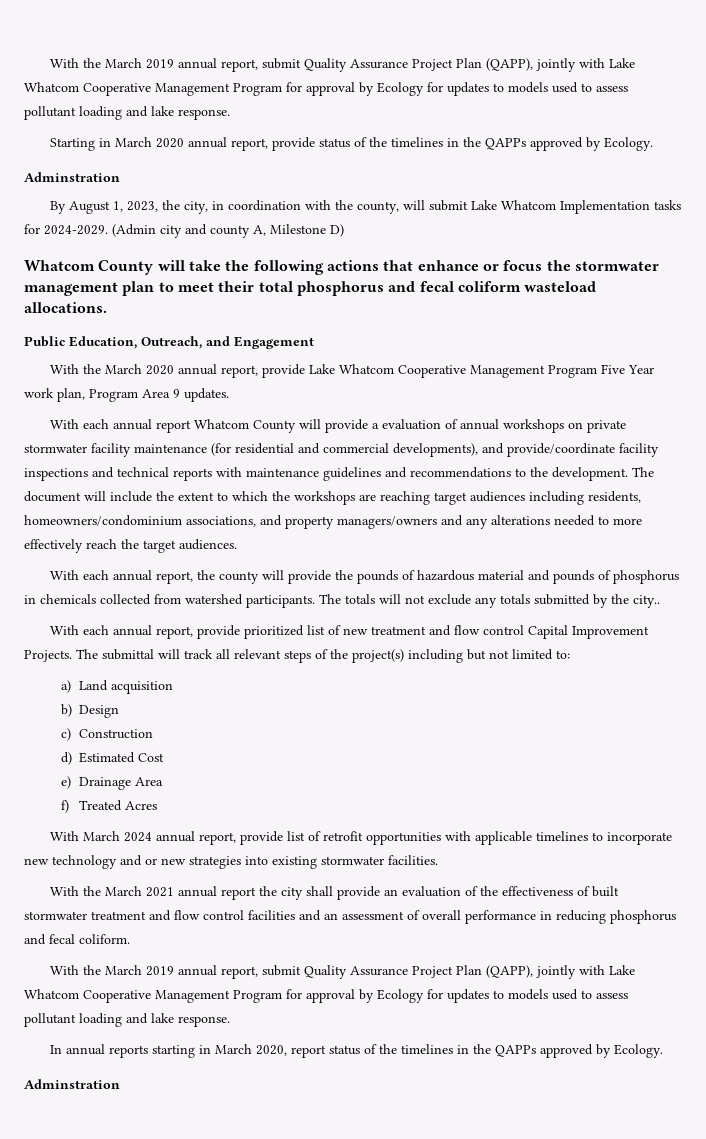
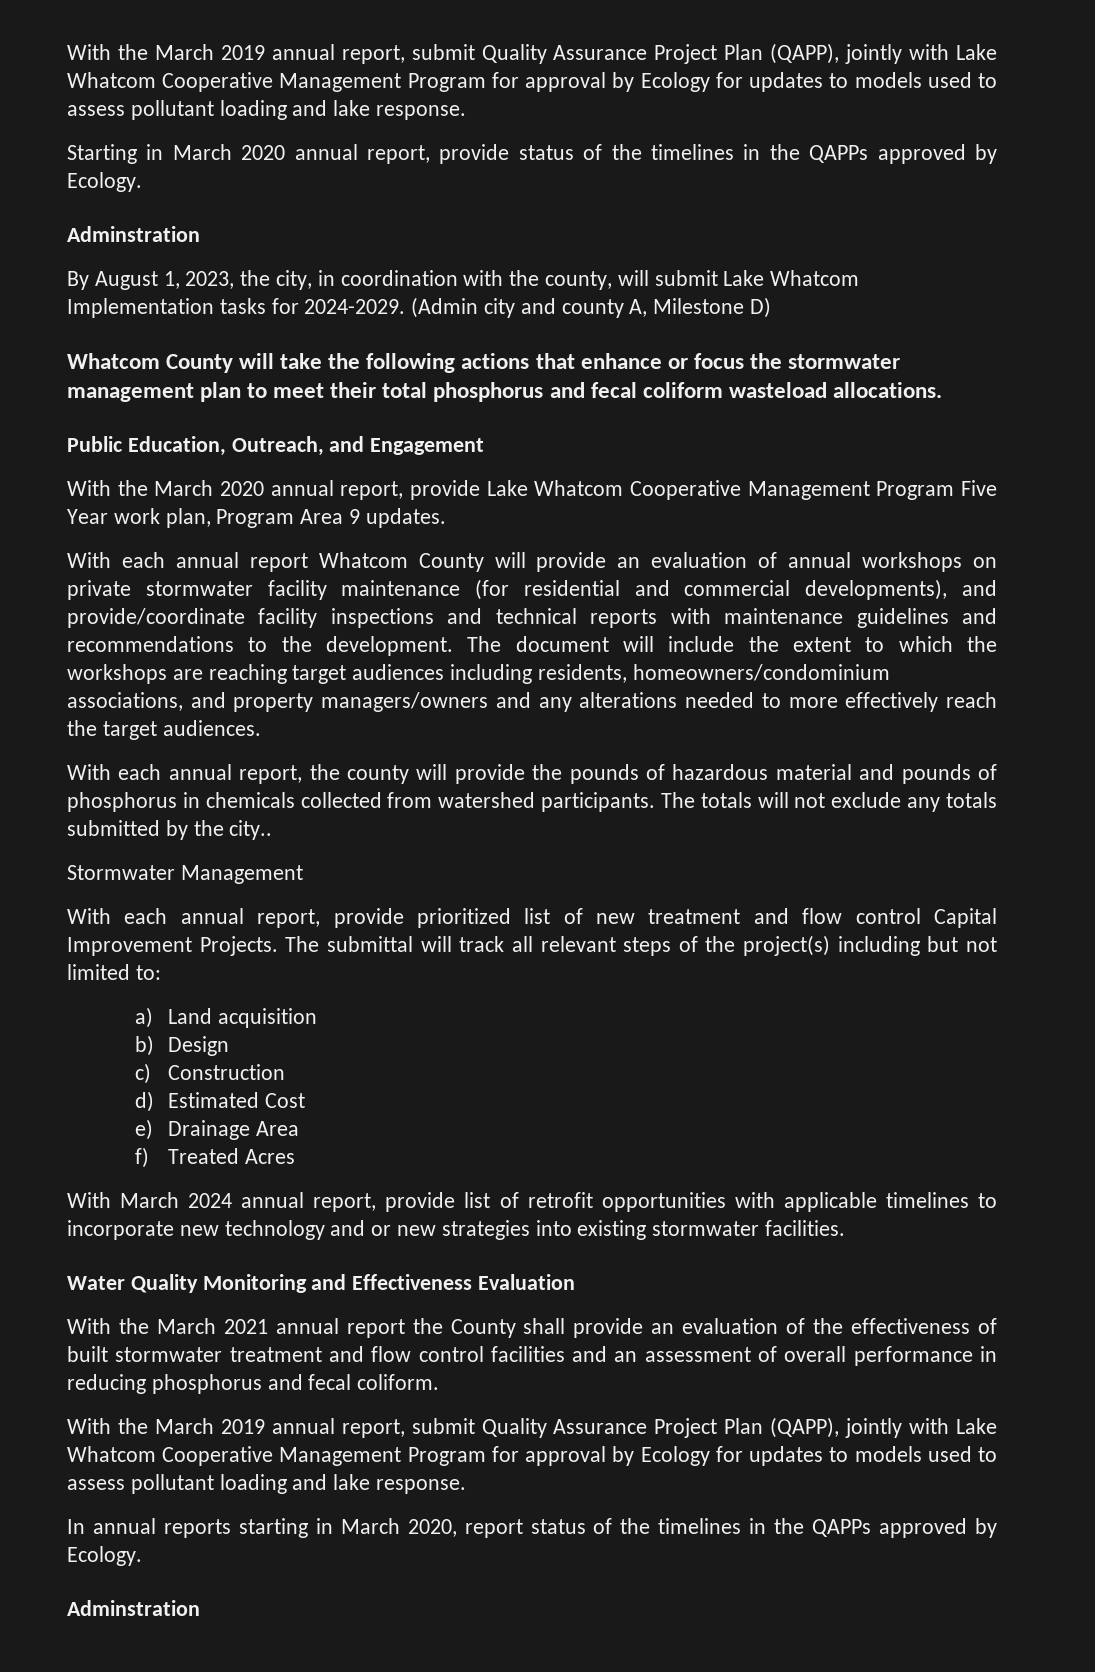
- With each annual report Whatcom County will provide a evaluation of annual workshops on private stormwater facility maintenance (for residential and commercial developments), and provide/coordinate facility inspections and technical reports with maintenance guidelines and recommendations to the development.
+ With each annual report Whatcom County will provide an evaluation of annual workshops on private stormwater facility maintenance (for residential and commercial developments), and provide/coordinate facility inspections and technical reports with maintenance guidelines and recommendations to the development.
+ Stormwater Management
+ Water Quality Monitoring and Effectiveness Evaluation
- With the March 2021 annual report the city shall provide an evaluation of the effectiveness of built stormwater treatment and flow control facilities and an assessment of overall performance in reducing phosphorus and fecal coliform.
+ With the March 2021 annual report the County shall provide an evaluation of the effectiveness of built stormwater treatment and flow control facilities and an assessment of overall performance in reducing phosphorus and fecal coliform.

